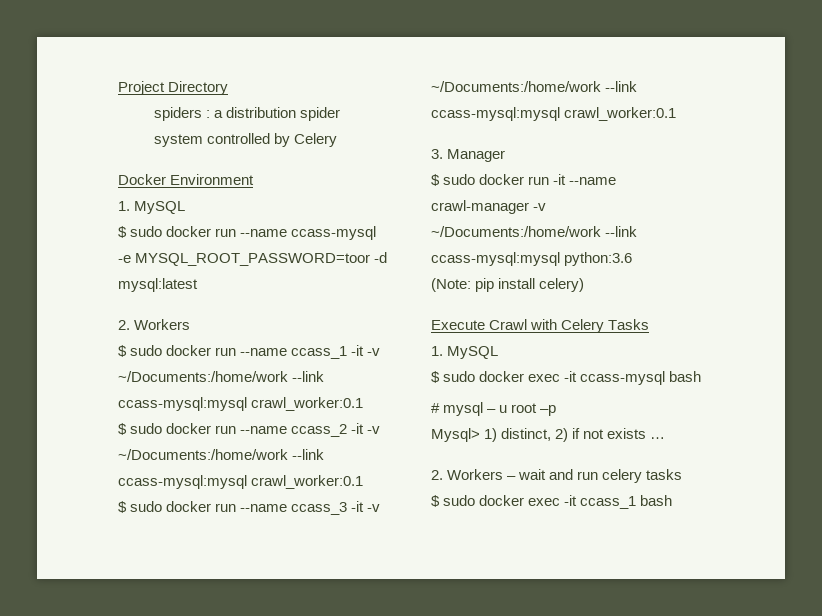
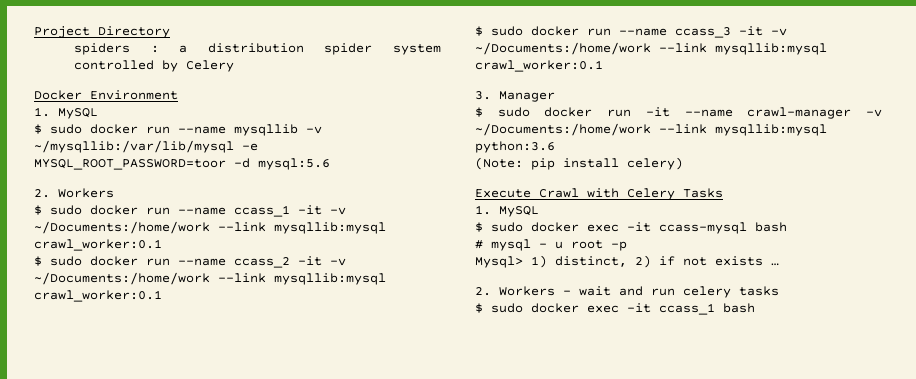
- $ sudo docker run --name ccass-mysql -e MYSQL_ROOT_PASSWORD=toor -d mysql:latest
+ $ sudo docker run --name mysqllib –v ~/mysqllib:/var/lib/mysql -e MYSQL_ROOT_PASSWORD=toor -d mysql:5.6
- $ sudo docker run --name ccass_1 -it -v ~/Documents:/home/work --link ccass-mysql:mysql crawl_worker:0.1
+ $ sudo docker run --name ccass_1 -it -v ~/Documents:/home/work --link mysqllib:mysql crawl_worker:0.1
- $ sudo docker run --name ccass_2 -it -v ~/Documents:/home/work --link ccass-mysql:mysql crawl_worker:0.1
+ $ sudo docker run --name ccass_2 -it -v ~/Documents:/home/work --link mysqllib:mysql crawl_worker:0.1
- $ sudo docker run --name ccass_3 -it -v ~/Documents:/home/work --link ccass-mysql:mysql crawl_worker:0.1
+ $ sudo docker run --name ccass_3 -it -v ~/Documents:/home/work --link mysqllib:mysql crawl_worker:0.1
- $ sudo docker run -it --name crawl-manager -v ~/Documents:/home/work --link ccass-mysql:mysql python:3.6
+ $ sudo docker run -it --name crawl-manager -v ~/Documents:/home/work --link mysqllib:mysql python:3.6

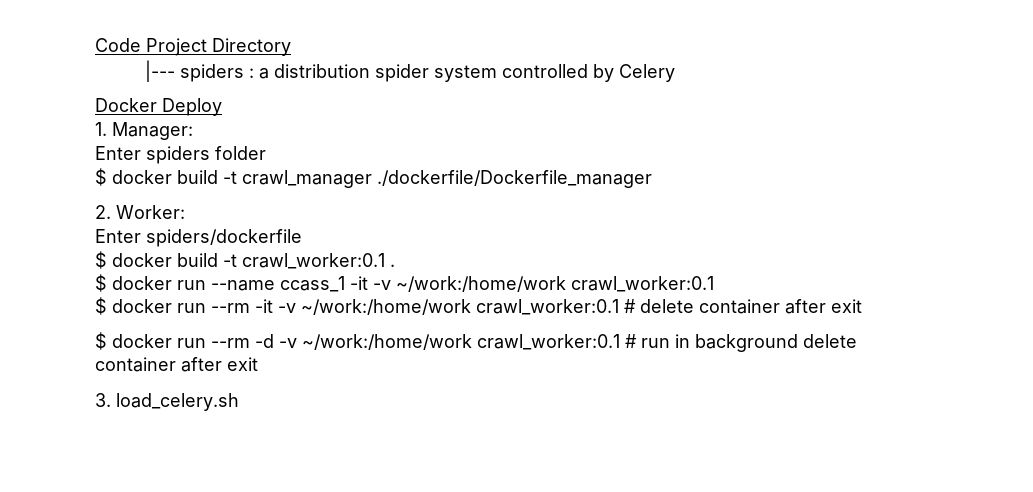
- Project Directory
+ Code Project Directory
- spiders : a distribution spider system controlled by Celery
+ |--- spiders : a distribution spider system controlled by Celery
- Docker Environment
- 1. MySQL
- $ sudo docker run --name mysqllib –v ~/mysqllib:/var/lib/mysql -e MYSQL_ROOT_PASSWORD=toor -d mysql:5.6
- 2. Workers
- $ sudo docker run --name ccass_1 -it -v ~/Documents:/home/work --link mysqllib:mysql crawl_worker:0.1
- $ sudo docker run --name ccass_2 -it -v ~/Documents:/home/work --link mysqllib:mysql crawl_worker:0.1
- $ sudo docker run --name ccass_3 -it -v ~/Documents:/home/work --link mysqllib:mysql crawl_worker:0.1
- 3. Manager
- $ sudo docker run -it --name crawl-manager -v ~/Documents:/home/work --link mysqllib:mysql python:3.6
- (Note: pip install celery)
- Execute Crawl with Celery Tasks
- 1. MySQL
- $ sudo docker exec -it ccass-mysql bash
- # mysql – u root –p
- Mysql> 1) distinct, 2) if not exists …
- 2. Workers – wait and run celery tasks
- $ sudo docker exec -it ccass_1 bash
+ Docker Deploy
+ 1. Manager:
+ Enter spiders folder
+ $ docker build -t crawl_manager ./dockerfile/Dockerfile_manager
+ 2. Worker:
+ Enter spiders/dockerfile
+ $ docker build -t crawl_worker:0.1 .
+ $ docker run --name ccass_1 -it -v ~/work:/home/work crawl_worker:0.1
+ $ docker run --rm -it -v ~/work:/home/work crawl_worker:0.1 # delete container after exit
+ $ docker run --rm -d -v ~/work:/home/work crawl_worker:0.1 # run in background delete container after exit
+ 3. load_celery.sh

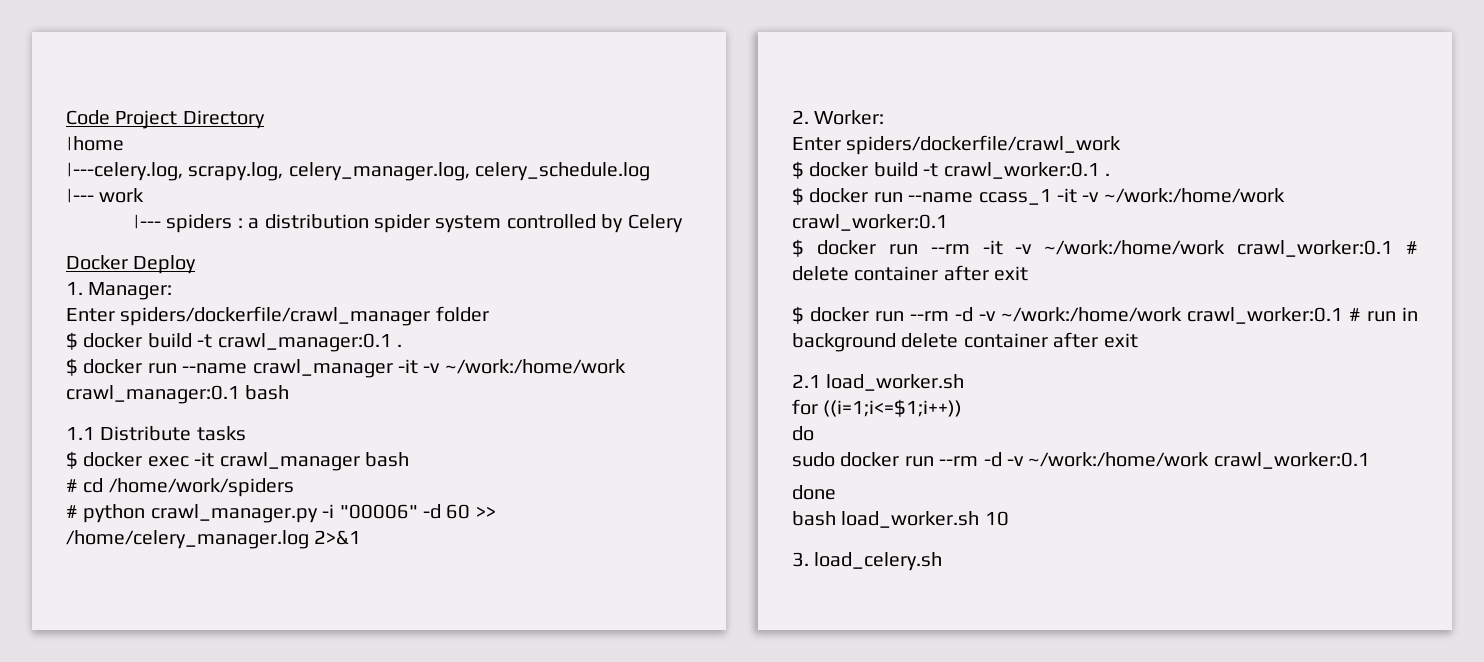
+ |home
+ |---celery.log, scrapy.log, celery_manager.log, celery_schedule.log
+ |--- work
- Enter spiders folder
+ Enter spiders/dockerfile/crawl_manager folder
- $ docker build -t crawl_manager ./dockerfile/Dockerfile_manager
+ $ docker build -t crawl_manager:0.1 .
+ $ docker run --name crawl_manager -it -v ~/work:/home/work crawl_manager:0.1 bash
+ 1.1 Distribute tasks
+ $ docker exec -it crawl_manager bash
+ # cd /home/work/spiders
+ # python crawl_manager.py -i "00006" -d 60 >> /home/celery_manager.log 2>&1
- Enter spiders/dockerfile
+ Enter spiders/dockerfile/crawl_work
+ 2.1 load_worker.sh
+ for ((i=1;i<=$1;i++))
+ do
+ sudo docker run --rm -d -v ~/work:/home/work crawl_worker:0.1
+ done
+ bash load_worker.sh 10

